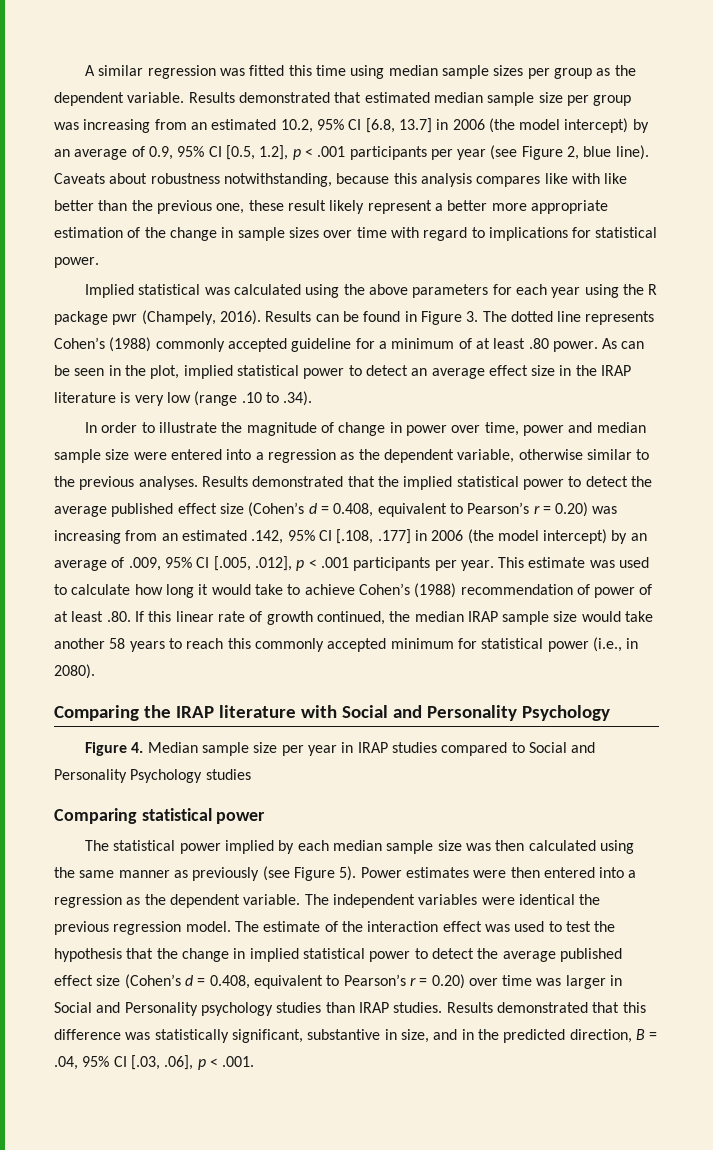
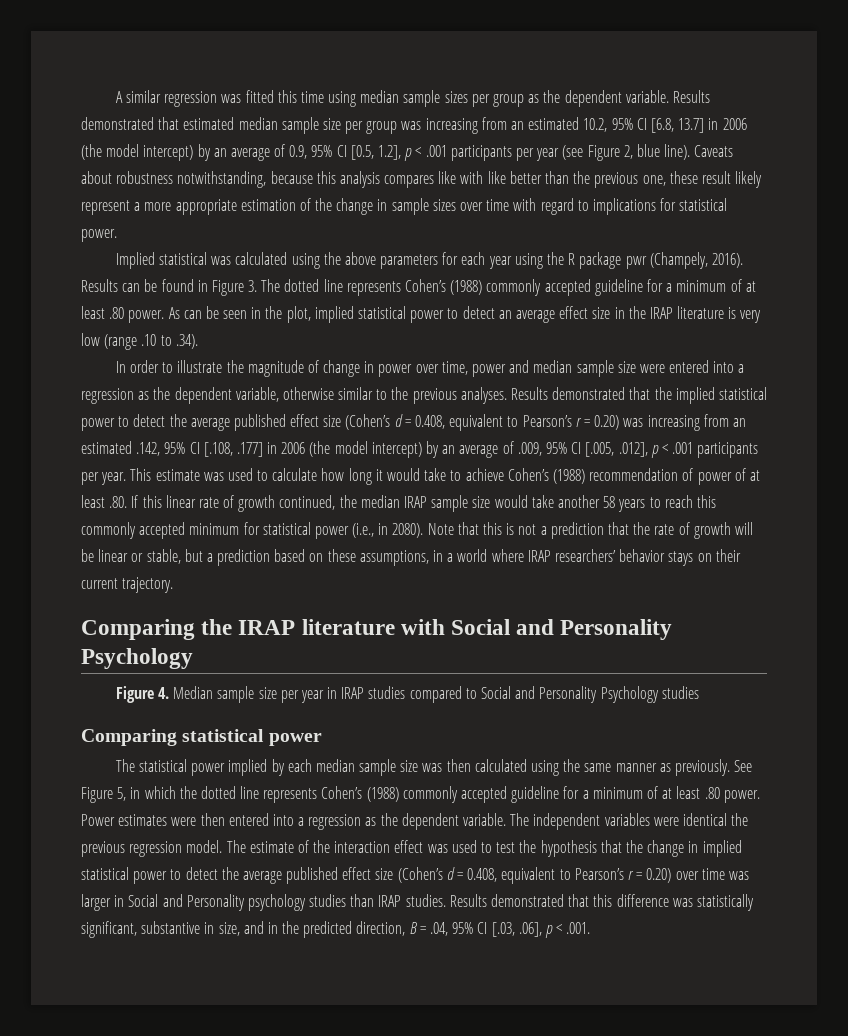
- Caveats about robustness notwithstanding, because this analysis compares like with like better than the previous one, these result likely represent a better more appropriate estimation of the change in sample sizes over time with regard to implications for statistical power.
+ Caveats about robustness notwithstanding, because this analysis compares like with like better than the previous one, these result likely represent a more appropriate estimation of the change in sample sizes over time with regard to implications for statistical power.
+ Note that this is not a prediction that the rate of growth will be linear or stable, but a prediction based on these assumptions, in a world where IRAP researchers’ behavior stays on their current trajectory.
- The statistical power implied by each median sample size was then calculated using the same manner as previously (see Figure 5).
+ The statistical power implied by each median sample size was then calculated using the same manner as previously. See Figure 5, in which the dotted line represents Cohen’s (1988) commonly accepted guideline for a minimum of at least .80 power.

